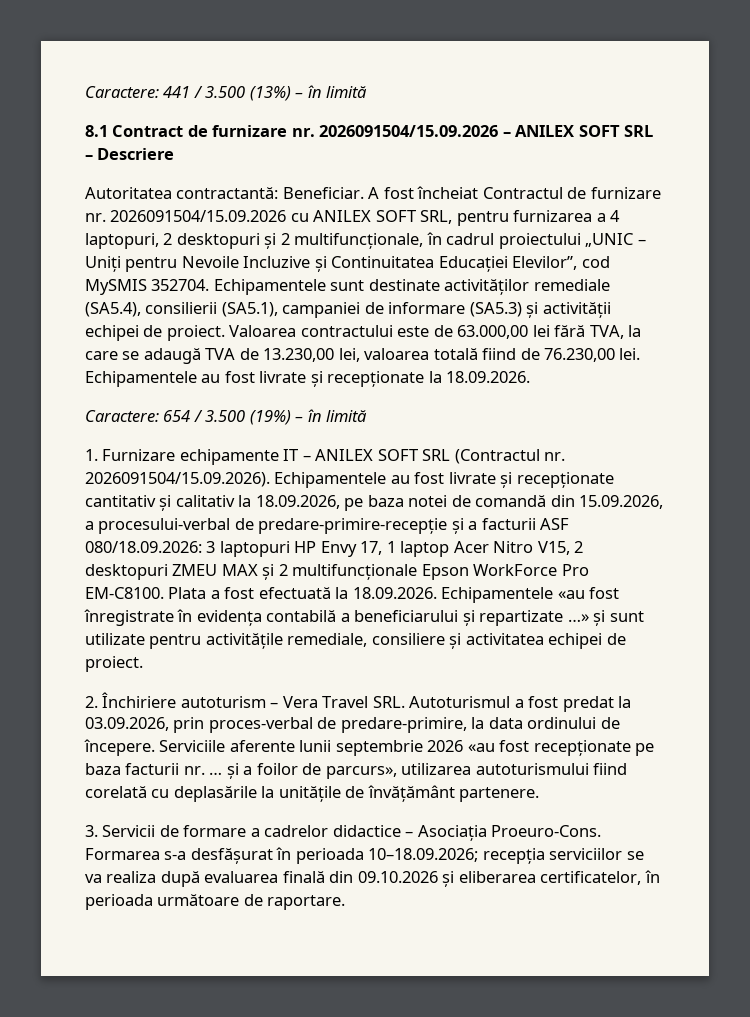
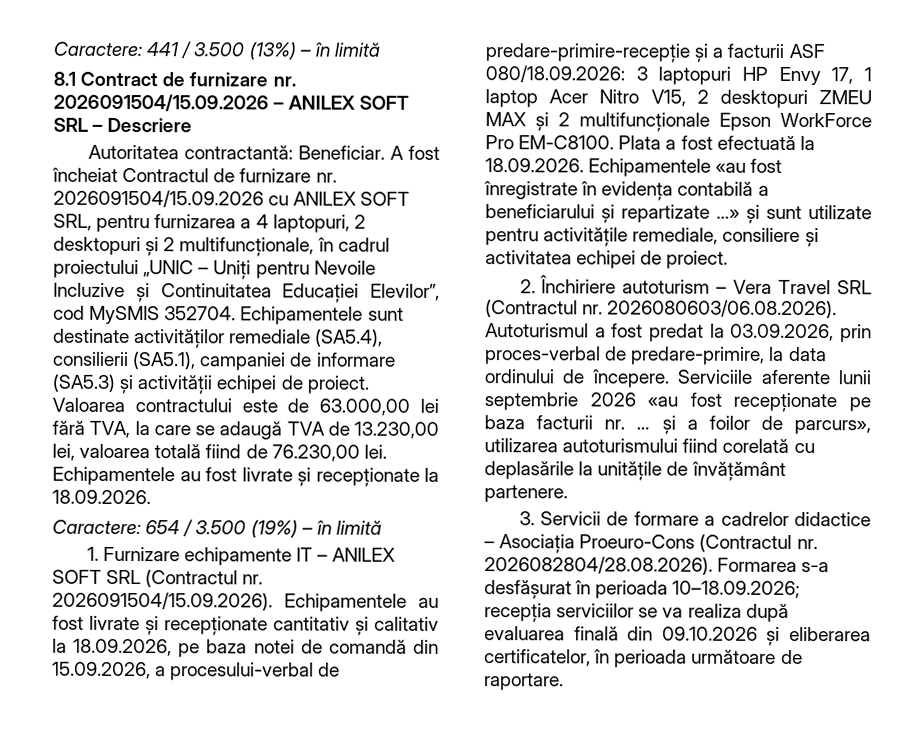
- 2. Închiriere autoturism – Vera Travel SRL. Autoturismul a fost predat la 03.09.2026, prin proces-verbal de predare-primire, la data ordinului de începere.
+ 2. Închiriere autoturism – Vera Travel SRL (Contractul nr. 2026080603/06.08.2026). Autoturismul a fost predat la 03.09.2026, prin proces-verbal de predare-primire, la data ordinului de începere.
- 3. Servicii de formare a cadrelor didactice – Asociația Proeuro-Cons. Formarea s-a desfășurat în perioada 10–18.09.2026; recepția serviciilor se va realiza după evaluarea finală din 09.10.2026 și eliberarea certificatelor, în perioada următoare de raportare.
+ 3. Servicii de formare a cadrelor didactice – Asociația Proeuro-Cons (Contractul nr. 2026082804/28.08.2026). Formarea s-a desfășurat în perioada 10–18.09.2026; recepția serviciilor se va realiza după evaluarea finală din 09.10.2026 și eliberarea certificatelor, în perioada următoare de raportare.

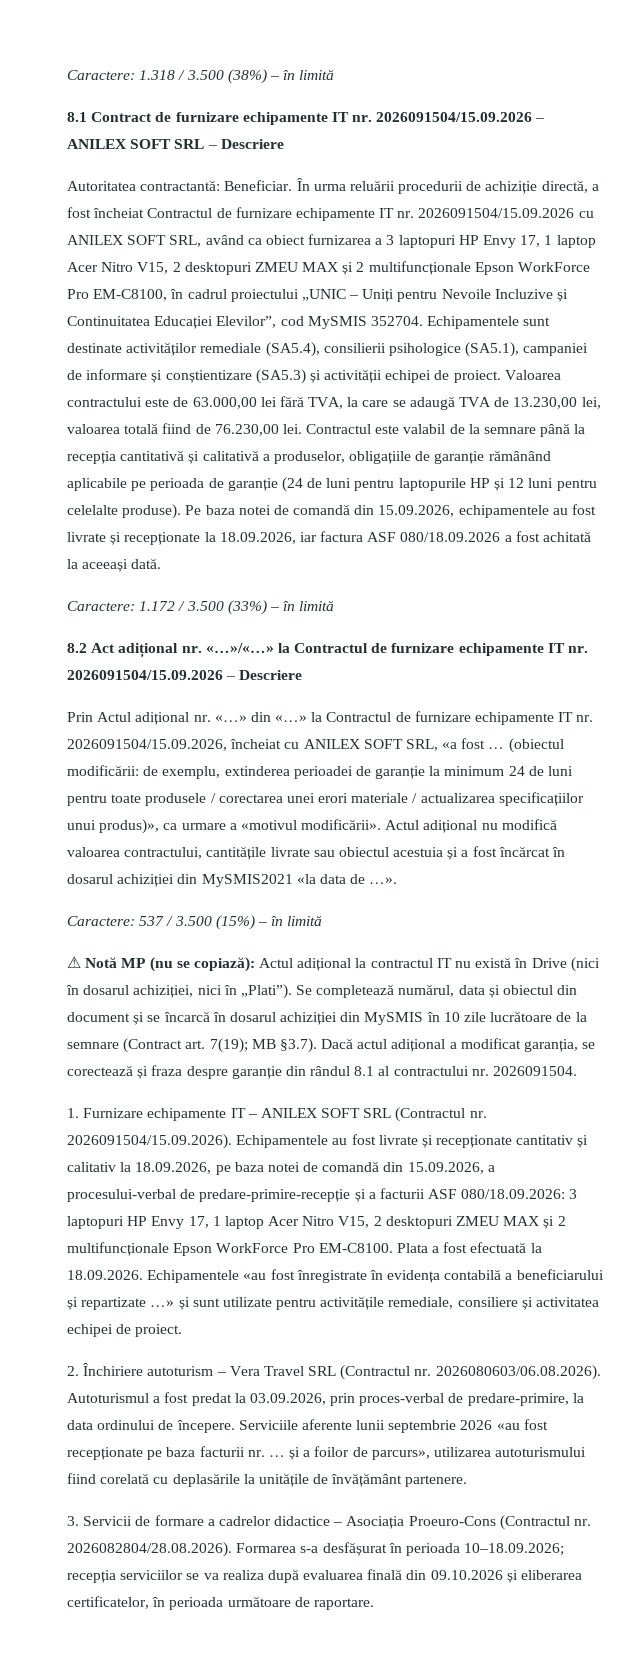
- Caractere: 441 / 3.500 (13%) – în limită
+ Caractere: 1.318 / 3.500 (38%) – în limită
- 8.1 Contract de furnizare nr. 2026091504/15.09.2026 – ANILEX SOFT SRL – Descriere
+ 8.1 Contract de furnizare echipamente IT nr. 2026091504/15.09.2026 – ANILEX SOFT SRL – Descriere
- A fost încheiat Contractul de furnizare nr. 2026091504/15.09.2026 cu ANILEX SOFT SRL, pentru furnizarea a 4 laptopuri, 2 desktopuri și 2 multifuncționale, în cadrul proiectului „UNIC – Uniți pentru Nevoile Incluzive și Continuitatea Educației Elevilor”, cod MySMIS 352704.
+ În urma reluării procedurii de achiziție directă, a fost încheiat Contractul de furnizare echipamente IT nr. 2026091504/15.09.2026 cu ANILEX SOFT SRL, având ca obiect furnizarea a 3 laptopuri HP Envy 17, 1 laptop Acer Nitro V15, 2 desktopuri ZMEU MAX și 2 multifuncționale Epson WorkForce Pro EM-C8100, în cadrul proiectului „UNIC – Uniți pentru Nevoile Incluzive și Continuitatea Educației Elevilor”, cod MySMIS 352704.
- Echipamentele sunt destinate activităților remediale (SA5.4), consilierii (SA5.1), campaniei de informare (SA5.3) și activității echipei de proiect.
+ Echipamentele sunt destinate activităților remediale (SA5.4), consilierii psihologice (SA5.1), campaniei de informare și conștientizare (SA5.3) și activității echipei de proiect.
- Echipamentele au fost livrate și recepționate la 18.09.2026.
- Caractere: 654 / 3.500 (19%) – în limită
+ Contractul este valabil de la semnare până la recepția cantitativă și calitativă a produselor, obligațiile de garanție rămânând aplicabile pe perioada de garanție (24 de luni pentru laptopurile HP și 12 luni pentru celelalte produse). Pe baza notei de comandă din 15.09.2026, echipamentele au fost livrate și recepționate la 18.09.2026, iar factura ASF 080/18.09.2026 a fost achitată la aceeași dată.
+ Caractere: 1.172 / 3.500 (33%) – în limită
+ 8.2 Act adițional nr. «…»/«…» la Contractul de furnizare echipamente IT nr. 2026091504/15.09.2026 – Descriere
+ Prin Actul adițional nr. «…» din «…» la Contractul de furnizare echipamente IT nr. 2026091504/15.09.2026, încheiat cu ANILEX SOFT SRL, «a fost … (obiectul modificării: de exemplu, extinderea perioadei de garanție la minimum 24 de luni pentru toate produsele / corectarea unei erori materiale / actualizarea specificațiilor unui produs)», ca urmare a «motivul modificării». Actul adițional nu modifică valoarea contractului, cantitățile livrate sau obiectul acestuia și a fost încărcat în dosarul achiziției din MySMIS2021 «la data de …».
+ Caractere: 537 / 3.500 (15%) – în limită
+ ⚠ Notă MP (nu se copiază): Actul adițional la contractul IT nu există în Drive (nici în dosarul achiziției, nici în „Plati”). Se completează numărul, data și obiectul din document și se încarcă în dosarul achiziției din MySMIS în 10 zile lucrătoare de la semnare (Contract art. 7(19); MB §3.7). Dacă actul adițional a modificat garanția, se corectează și fraza despre garanție din rândul 8.1 al contractului nr. 2026091504.

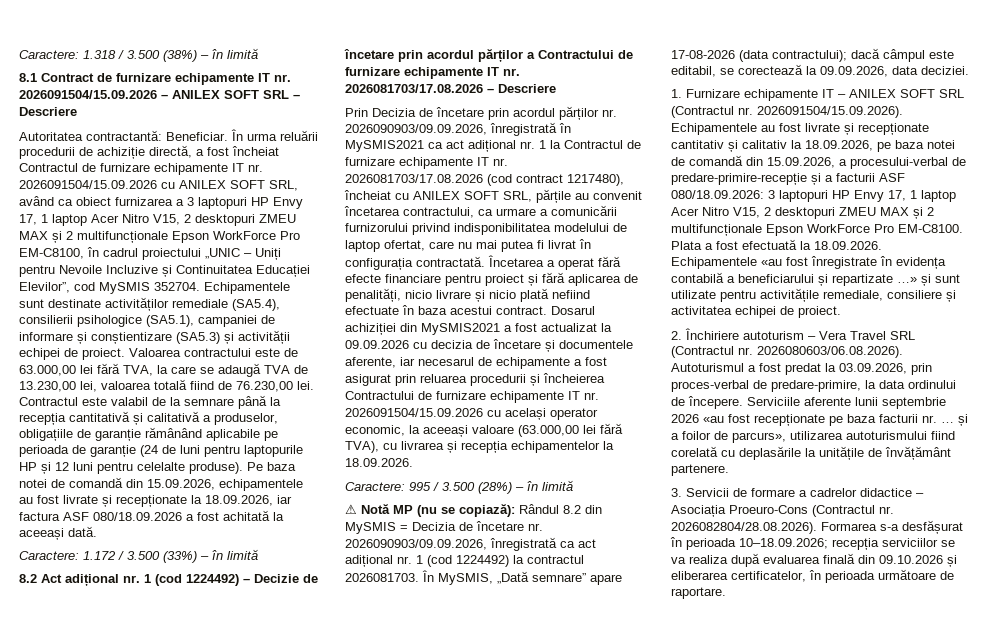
- 8.2 Act adițional nr. «…»/«…» la Contractul de furnizare echipamente IT nr. 2026091504/15.09.2026 – Descriere
- Prin Actul adițional nr. «…» din «…» la Contractul de furnizare echipamente IT nr. 2026091504/15.09.2026, încheiat cu ANILEX SOFT SRL, «a fost … (obiectul modificării: de exemplu, extinderea perioadei de garanție la minimum 24 de luni pentru toate produsele / corectarea unei erori materiale / actualizarea specificațiilor unui produs)», ca urmare a «motivul modificării». Actul adițional nu modifică valoarea contractului, cantitățile livrate sau obiectul acestuia și a fost încărcat în dosarul achiziției din MySMIS2021 «la data de …».
- Caractere: 537 / 3.500 (15%) – în limită
+ 8.2 Act adițional nr. 1 (cod 1224492) – Decizie de încetare prin acordul părților a Contractului de furnizare echipamente IT nr. 2026081703/17.08.2026 – Descriere
+ Prin Decizia de încetare prin acordul părților nr. 2026090903/09.09.2026, înregistrată în MySMIS2021 ca act adițional nr. 1 la Contractul de furnizare echipamente IT nr. 2026081703/17.08.2026 (cod contract 1217480), încheiat cu ANILEX SOFT SRL, părțile au convenit încetarea contractului, ca urmare a comunicării furnizorului privind indisponibilitatea modelului de laptop ofertat, care nu mai putea fi livrat în configurația contractată. Încetarea a operat fără efecte financiare pentru proiect și fără aplicarea de penalități, nicio livrare și nicio plată nefiind efectuate în baza acestui contract. Dosarul achiziției din MySMIS2021 a fost actualizat la 09.09.2026 cu decizia de încetare și documentele aferente, iar necesarul de echipamente a fost asigurat prin reluarea procedurii și încheierea Contractului de furnizare echipamente IT nr. 2026091504/15.09.2026 cu același operator economic, la aceeași valoare (63.000,00 lei fără TVA), cu livrarea și recepția echipamentelor la 18.09.2026.
+ Caractere: 995 / 3.500 (28%) – în limită
- ⚠ Notă MP (nu se copiază): Actul adițional la contractul IT nu există în Drive (nici în dosarul achiziției, nici în „Plati”). Se completează numărul, data și obiectul din document și se încarcă în dosarul achiziției din MySMIS în 10 zile lucrătoare de la semnare (Contract art. 7(19); MB §3.7). Dacă actul adițional a modificat garanția, se corectează și fraza despre garanție din rândul 8.1 al contractului nr. 2026091504.
+ ⚠ Notă MP (nu se copiază): Rândul 8.2 din MySMIS = Decizia de încetare nr. 2026090903/09.09.2026, înregistrată ca act adițional nr. 1 (cod 1224492) la contractul 2026081703. În MySMIS, „Dată semnare” apare 17-08-2026 (data contractului); dacă câmpul este editabil, se corectează la 09.09.2026, data deciziei.

